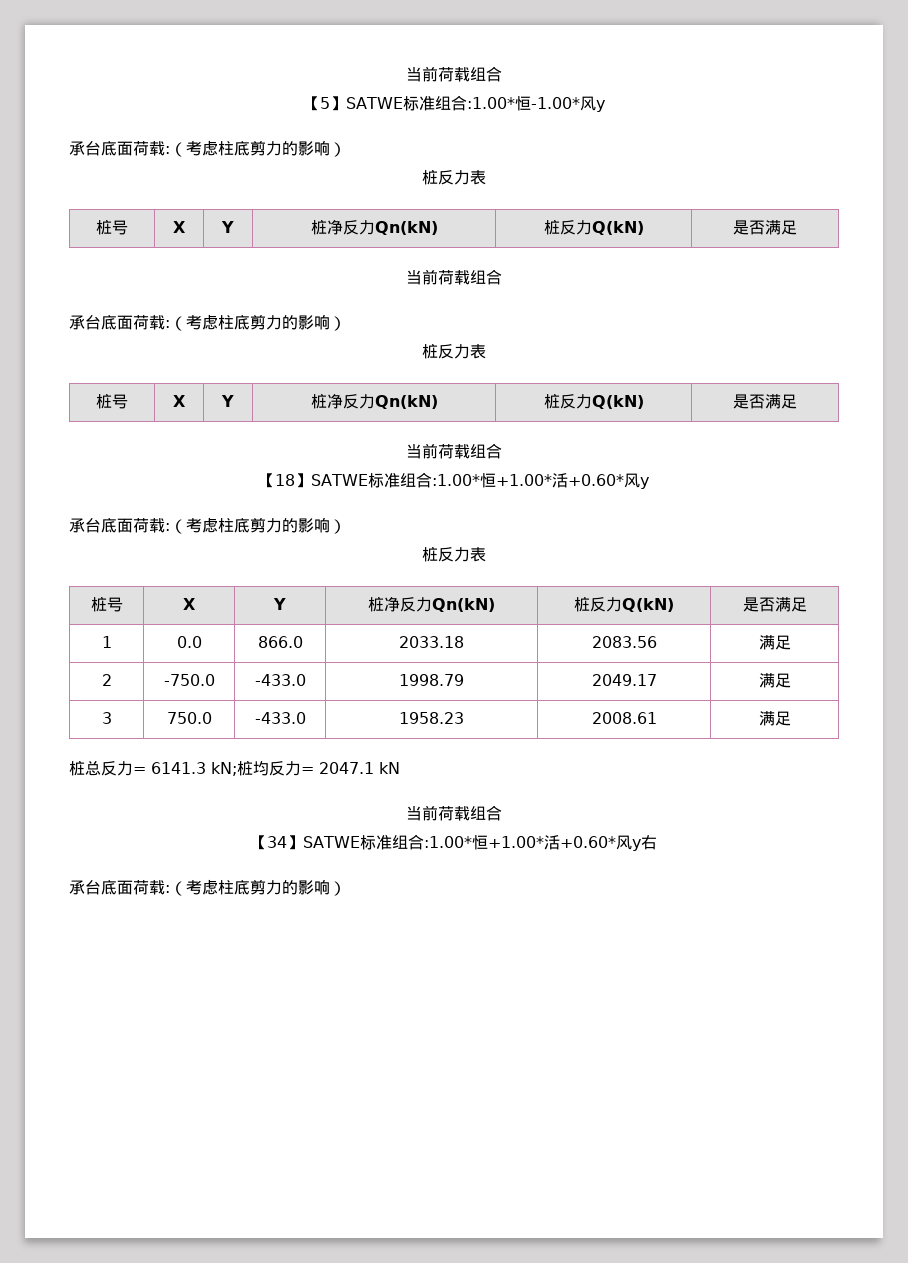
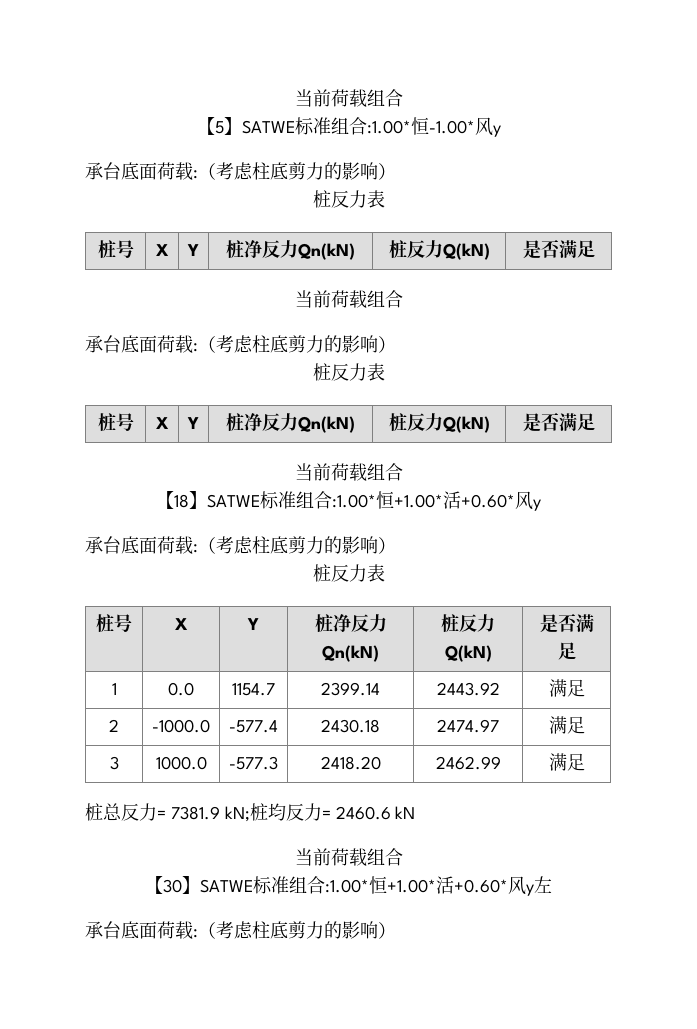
- 1 | 0.0 | 866.0 | 2033.18 | 2083.56 | 满足
+ 1 | 0.0 | 1154.7 | 2399.14 | 2443.92 | 满足
- 2 | -750.0 | -433.0 | 1998.79 | 2049.17 | 满足
- 3 | 750.0 | -433.0 | 1958.23 | 2008.61 | 满足
+ 2 | -1000.0 | -577.4 | 2430.18 | 2474.97 | 满足
+ 3 | 1000.0 | -577.3 | 2418.20 | 2462.99 | 满足
- 桩总反力= 6141.3 kN;桩均反力= 2047.1 kN
+ 桩总反力= 7381.9 kN;桩均反力= 2460.6 kN
- 【34】SATWE标准组合:1.00*恒+1.00*活+0.60*风y右
+ 【30】SATWE标准组合:1.00*恒+1.00*活+0.60*风y左

